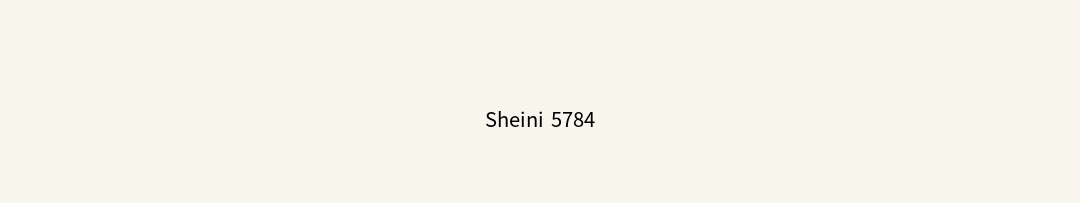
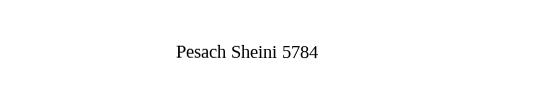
- Sheini 5784
+ Pesach Sheini 5784

